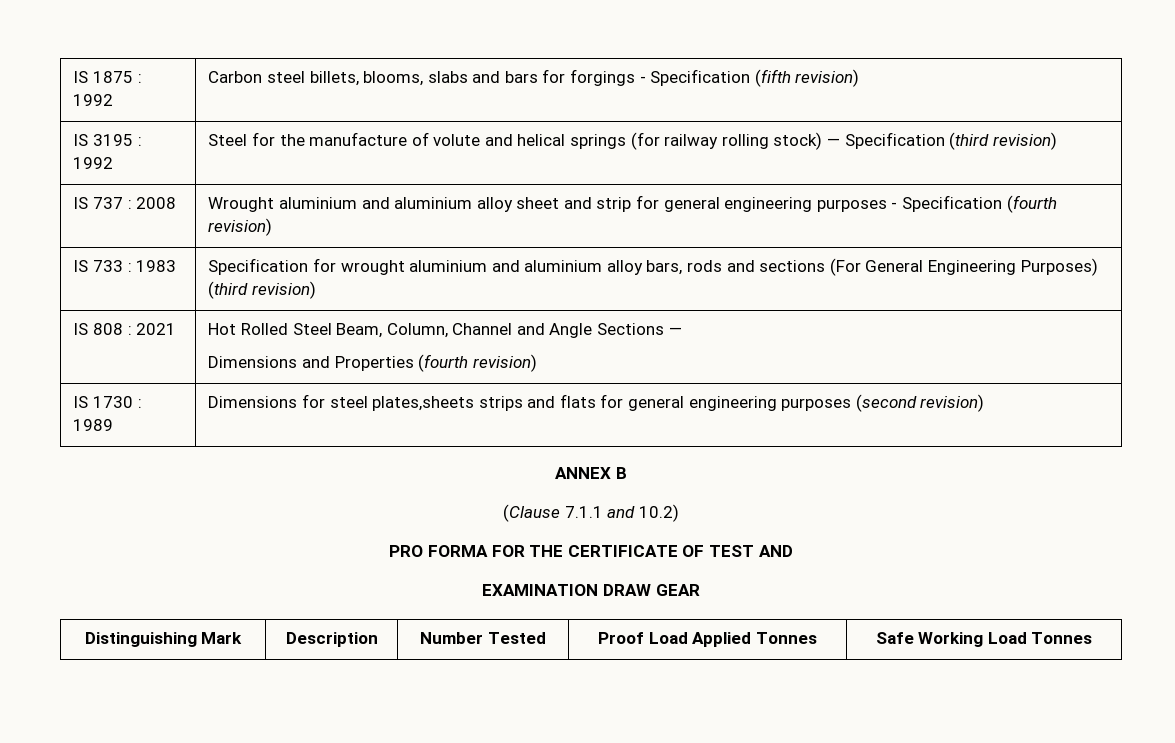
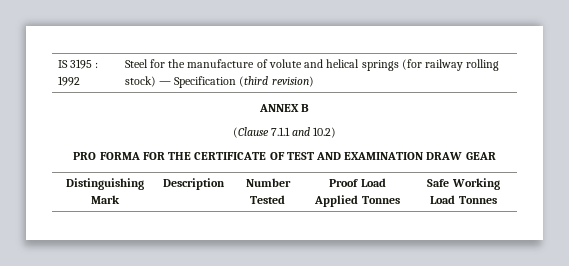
- IS 1875 : 1992 | Carbon steel billets, blooms, slabs and bars for forgings - Specification (fifth revision)
- IS 737 : 2008 | Wrought aluminium and aluminium alloy sheet and strip for general engineering purposes - Specification (fourth revision)
- IS 733 : 1983 | Specification for wrought aluminium and aluminium alloy bars, rods and sections (For General Engineering Purposes) (third revision)
- IS 808 : 2021 | Hot Rolled Steel Beam, Column, Channel and Angle Sections —
- Dimensions and Properties (fourth revision)
- IS 1730 : 1989 | Dimensions for steel plates,sheets strips and flats for general engineering purposes (second revision)
- PRO FORMA FOR THE CERTIFICATE OF TEST AND
- EXAMINATION DRAW GEAR
+ PRO FORMA FOR THE CERTIFICATE OF TEST AND EXAMINATION DRAW GEAR

